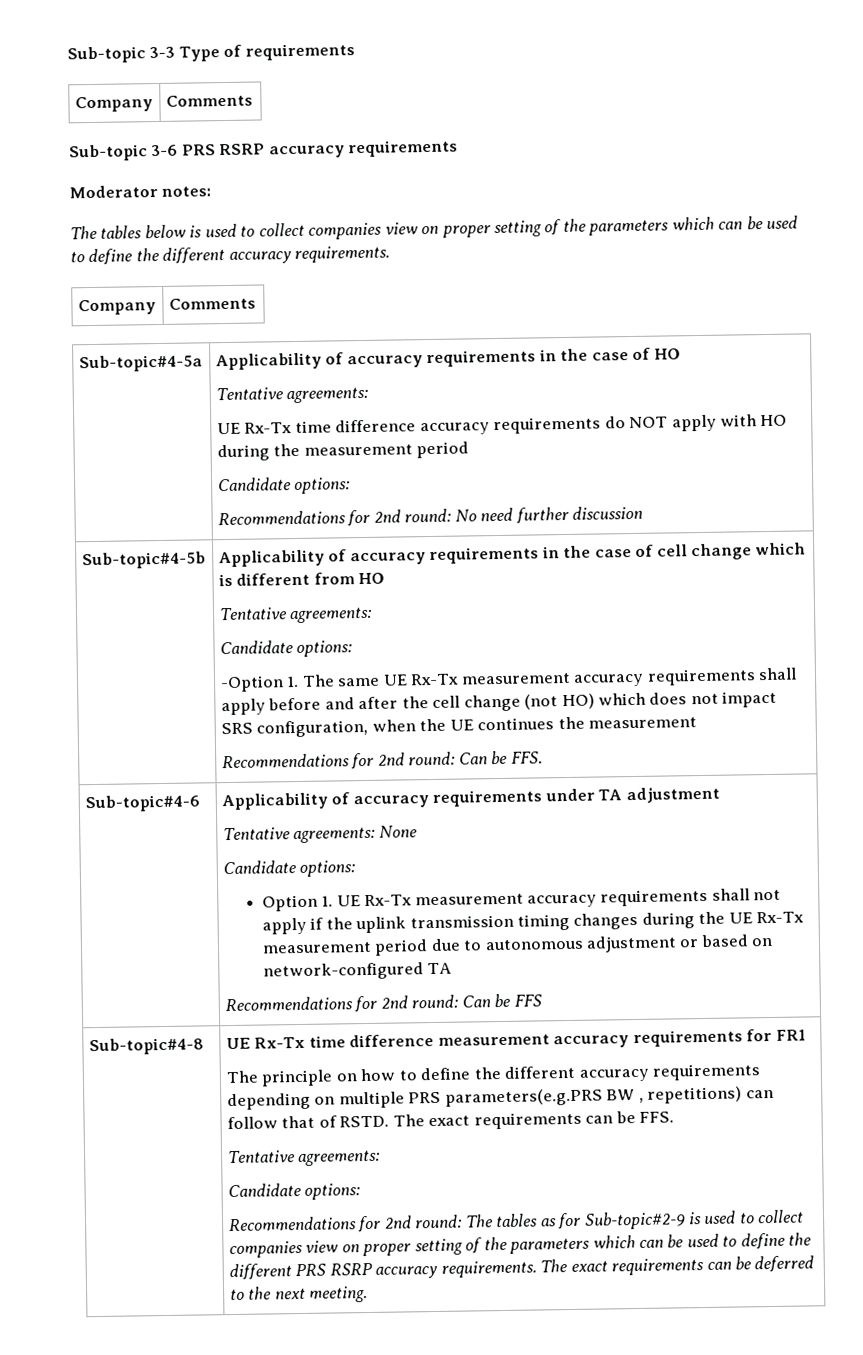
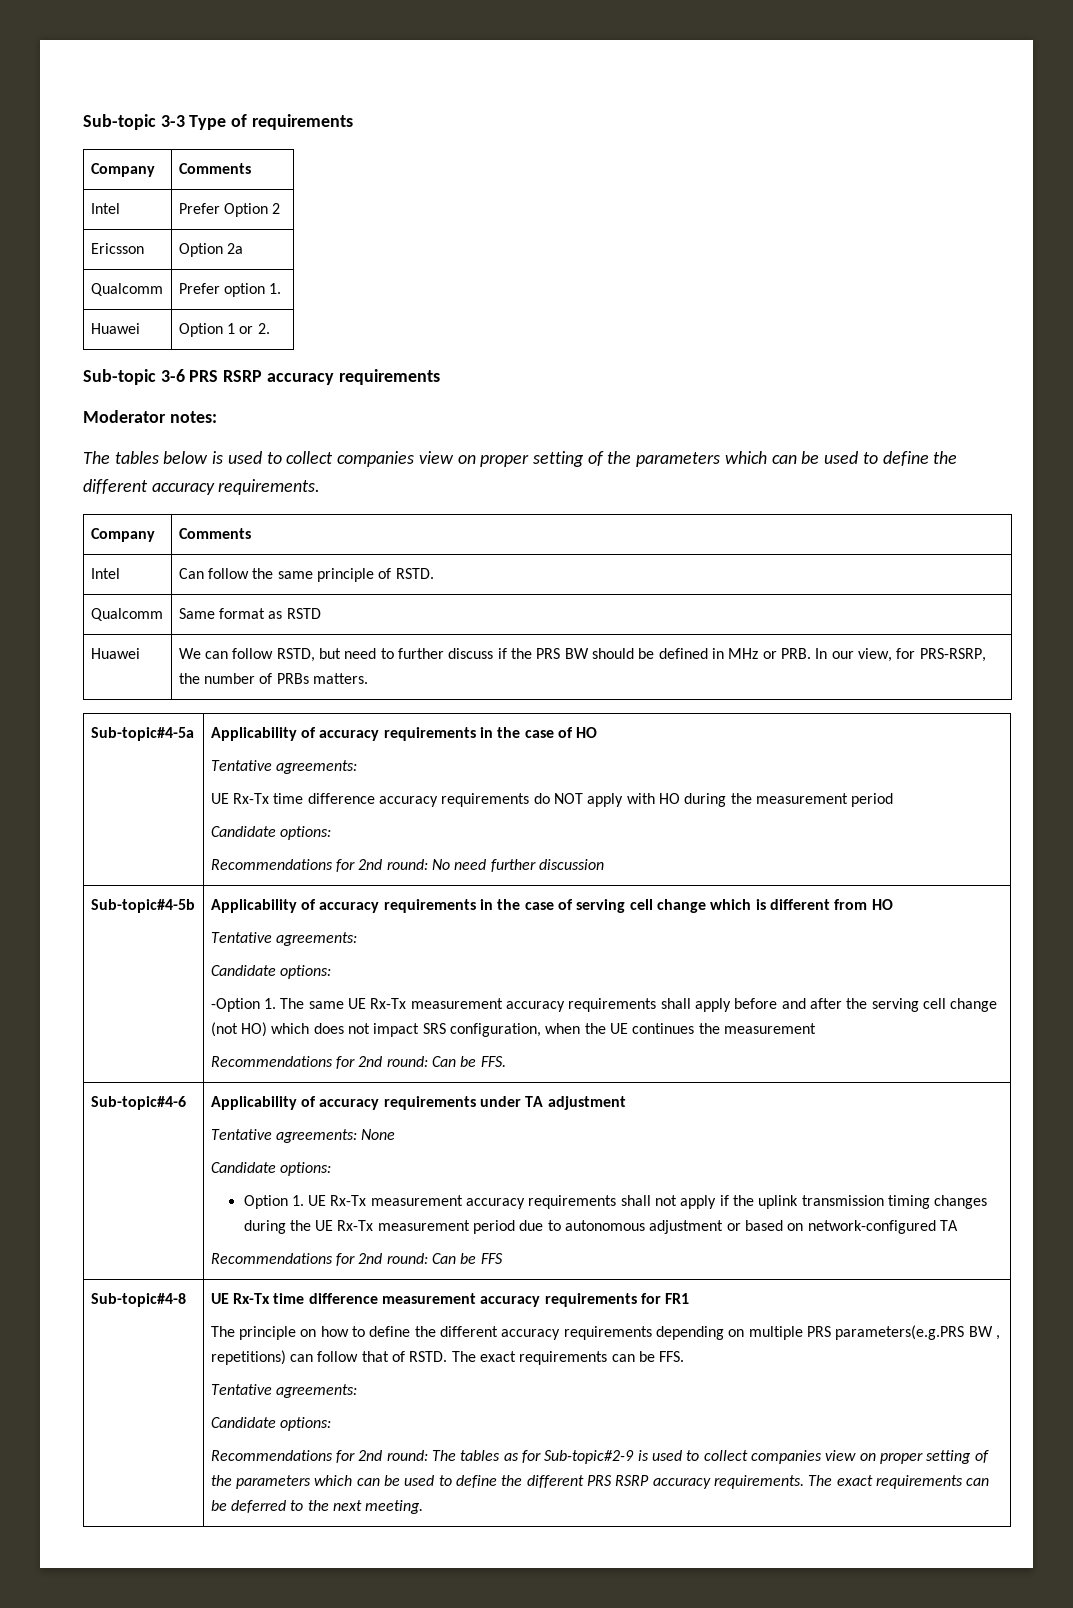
+ Intel | Prefer Option 2
+ Ericsson | Option 2a
+ Qualcomm | Prefer option 1.
+ Huawei | Option 1 or 2.
+ Intel | Can follow the same principle of RSTD.
+ Qualcomm | Same format as RSTD
+ Huawei | We can follow RSTD, but need to further discuss if the PRS BW should be defined in MHz or PRB. In our view, for PRS-RSRP, the number of PRBs matters.
- Applicability of accuracy requirements in the case of cell change which is different from HO
+ Applicability of accuracy requirements in the case of serving cell change which is different from HO
- -Option 1. The same UE Rx-Tx measurement accuracy requirements shall apply before and after the cell change (not HO) which does not impact SRS configuration, when the UE continues the measurement
+ -Option 1. The same UE Rx-Tx measurement accuracy requirements shall apply before and after the serving cell change (not HO) which does not impact SRS configuration, when the UE continues the measurement

